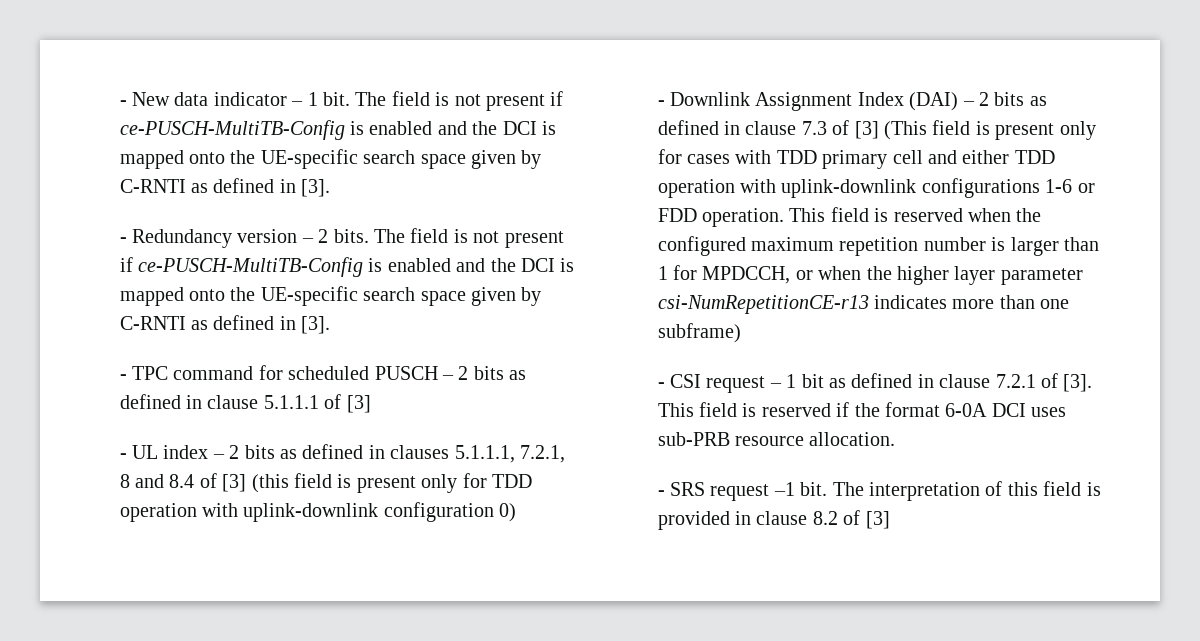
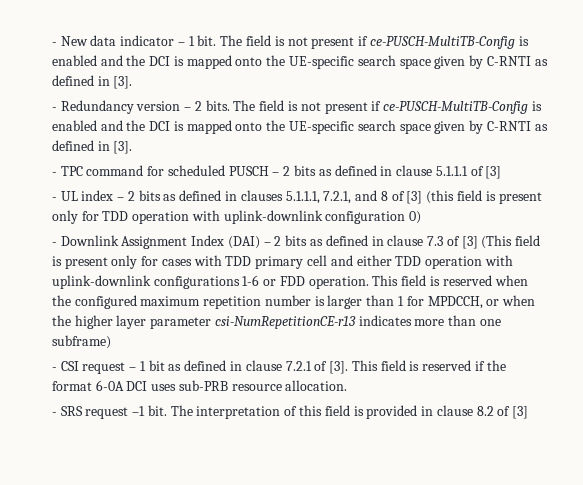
- - UL index – 2 bits as defined in clauses 5.1.1.1, 7.2.1, 8 and 8.4 of [3] (this field is present only for TDD operation with uplink-downlink configuration 0)
+ - UL index – 2 bits as defined in clauses 5.1.1.1, 7.2.1, and 8 of [3] (this field is present only for TDD operation with uplink-downlink configuration 0)

